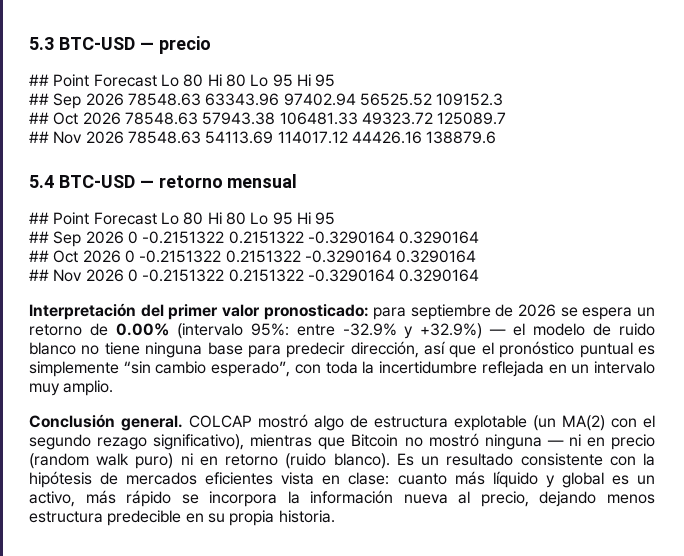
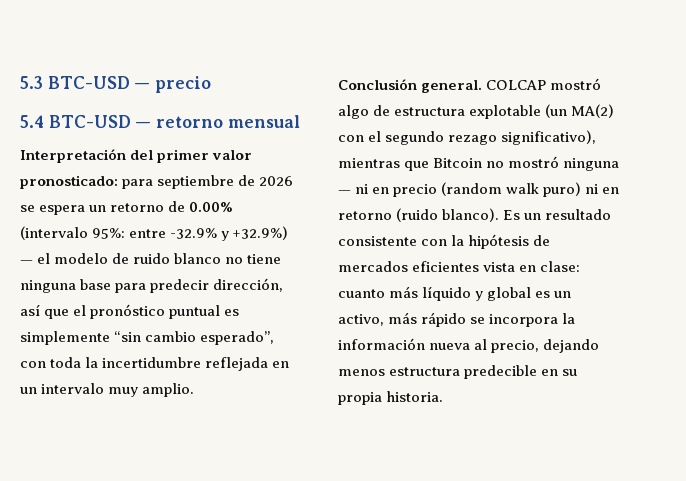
  5.3 BTC-USD — precio
- ## Point Forecast Lo 80 Hi 80 Lo 95 Hi 95
- ## Sep 2026 78548.63 63343.96 97402.94 56525.52 109152.3
- ## Oct 2026 78548.63 57943.38 106481.33 49323.72 125089.7
- ## Nov 2026 78548.63 54113.69 114017.12 44426.16 138879.6
  5.4 BTC-USD — retorno mensual
- ## Point Forecast Lo 80 Hi 80 Lo 95 Hi 95
- ## Sep 2026 0 -0.2151322 0.2151322 -0.3290164 0.3290164
- ## Oct 2026 0 -0.2151322 0.2151322 -0.3290164 0.3290164
- ## Nov 2026 0 -0.2151322 0.2151322 -0.3290164 0.3290164

